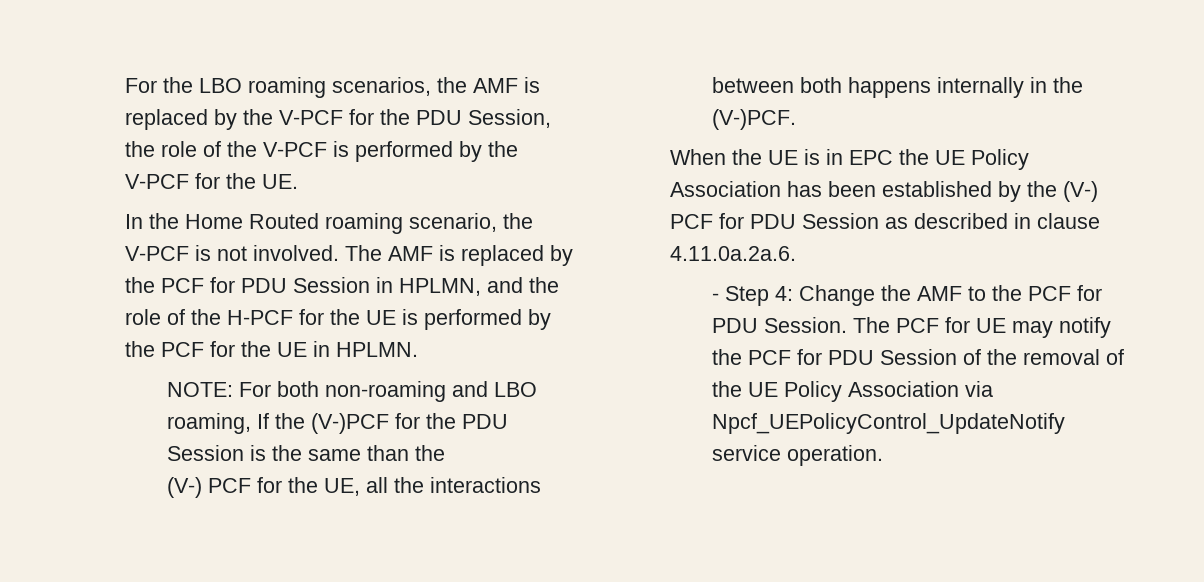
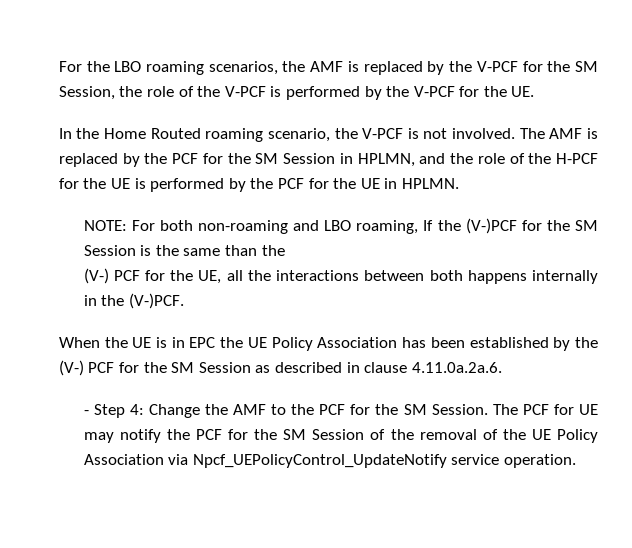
- For the LBO roaming scenarios, the AMF is replaced by the V-PCF for the PDU Session, the role of the V-PCF is performed by the V-PCF for the UE.
+ For the LBO roaming scenarios, the AMF is replaced by the V-PCF for the SM Session, the role of the V-PCF is performed by the V-PCF for the UE.
- The AMF is replaced by the PCF for PDU Session in HPLMN, and the role of the H-PCF for the UE is performed by the PCF for the UE in HPLMN.
+ The AMF is replaced by the PCF for the SM Session in HPLMN, and the role of the H-PCF for the UE is performed by the PCF for the UE in HPLMN.
- NOTE: For both non-roaming and LBO roaming, If the (V-)PCF for the PDU Session is the same than the
+ NOTE: For both non-roaming and LBO roaming, If the (V-)PCF for the SM Session is the same than the
- When the UE is in EPC the UE Policy Association has been established by the (V-) PCF for PDU Session as described in clause 4.11.0a.2a.6.
+ When the UE is in EPC the UE Policy Association has been established by the (V-) PCF for the SM Session as described in clause 4.11.0a.2a.6.
- - Step 4: Change the AMF to the PCF for PDU Session.
+ - Step 4: Change the AMF to the PCF for the SM Session.
- The PCF for UE may notify the PCF for PDU Session of the removal of the UE Policy Association via Npcf_UEPolicyControl_UpdateNotify service operation.
+ The PCF for UE may notify the PCF for the SM Session of the removal of the UE Policy Association via Npcf_UEPolicyControl_UpdateNotify service operation.

